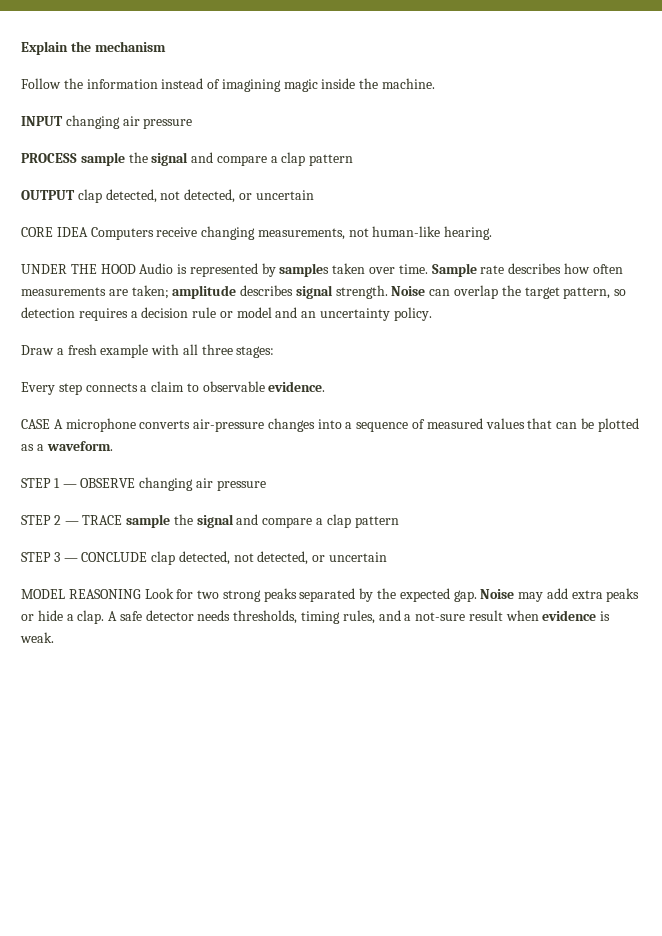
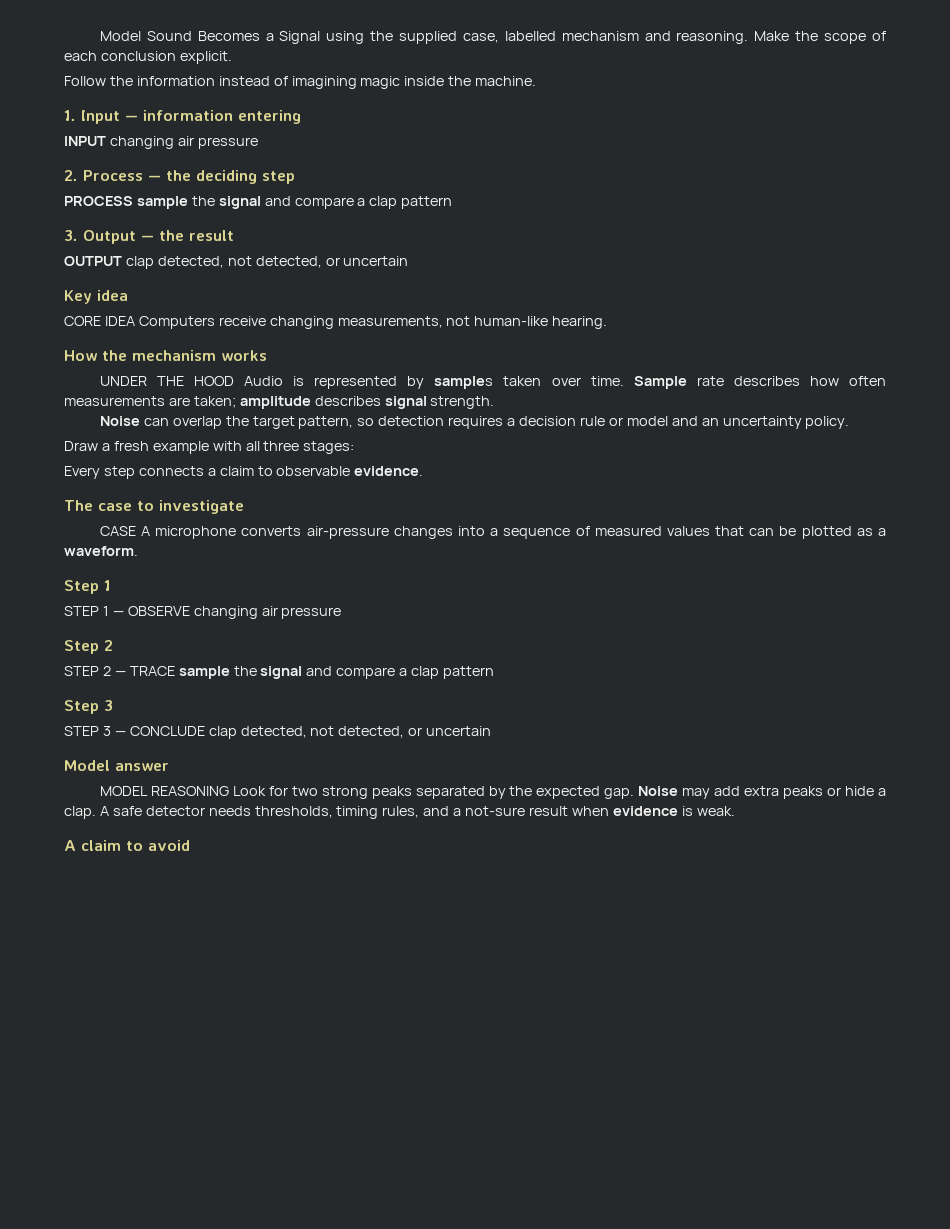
- Explain the mechanism
+ Model Sound Becomes a Signal using the supplied case, labelled mechanism and reasoning. Make the scope of each conclusion explicit.
+ 1. Input — information entering
+ 2. Process — the deciding step
+ 3. Output — the result
+ Key idea
+ How the mechanism works
- Sample rate describes how often measurements are taken; amplitude describes signal strength. Noise can overlap the target pattern, so detection requires a decision rule or model and an uncertainty policy.
+ Sample rate describes how often measurements are taken; amplitude describes signal strength.
+ Noise can overlap the target pattern, so detection requires a decision rule or model and an uncertainty policy.
+ The case to investigate
+ Step 1
+ Step 2
+ Step 3
+ Model answer
+ A claim to avoid

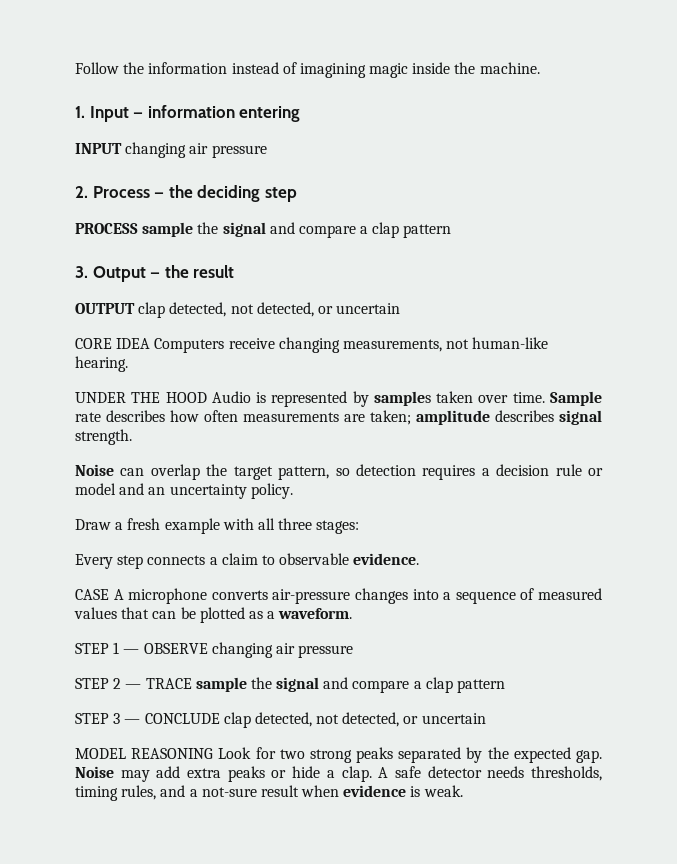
- Model Sound Becomes a Signal using the supplied case, labelled mechanism and reasoning. Make the scope of each conclusion explicit.
- Key idea
- How the mechanism works
- The case to investigate
- Step 1
- Step 2
- Step 3
- Model answer
- A claim to avoid

